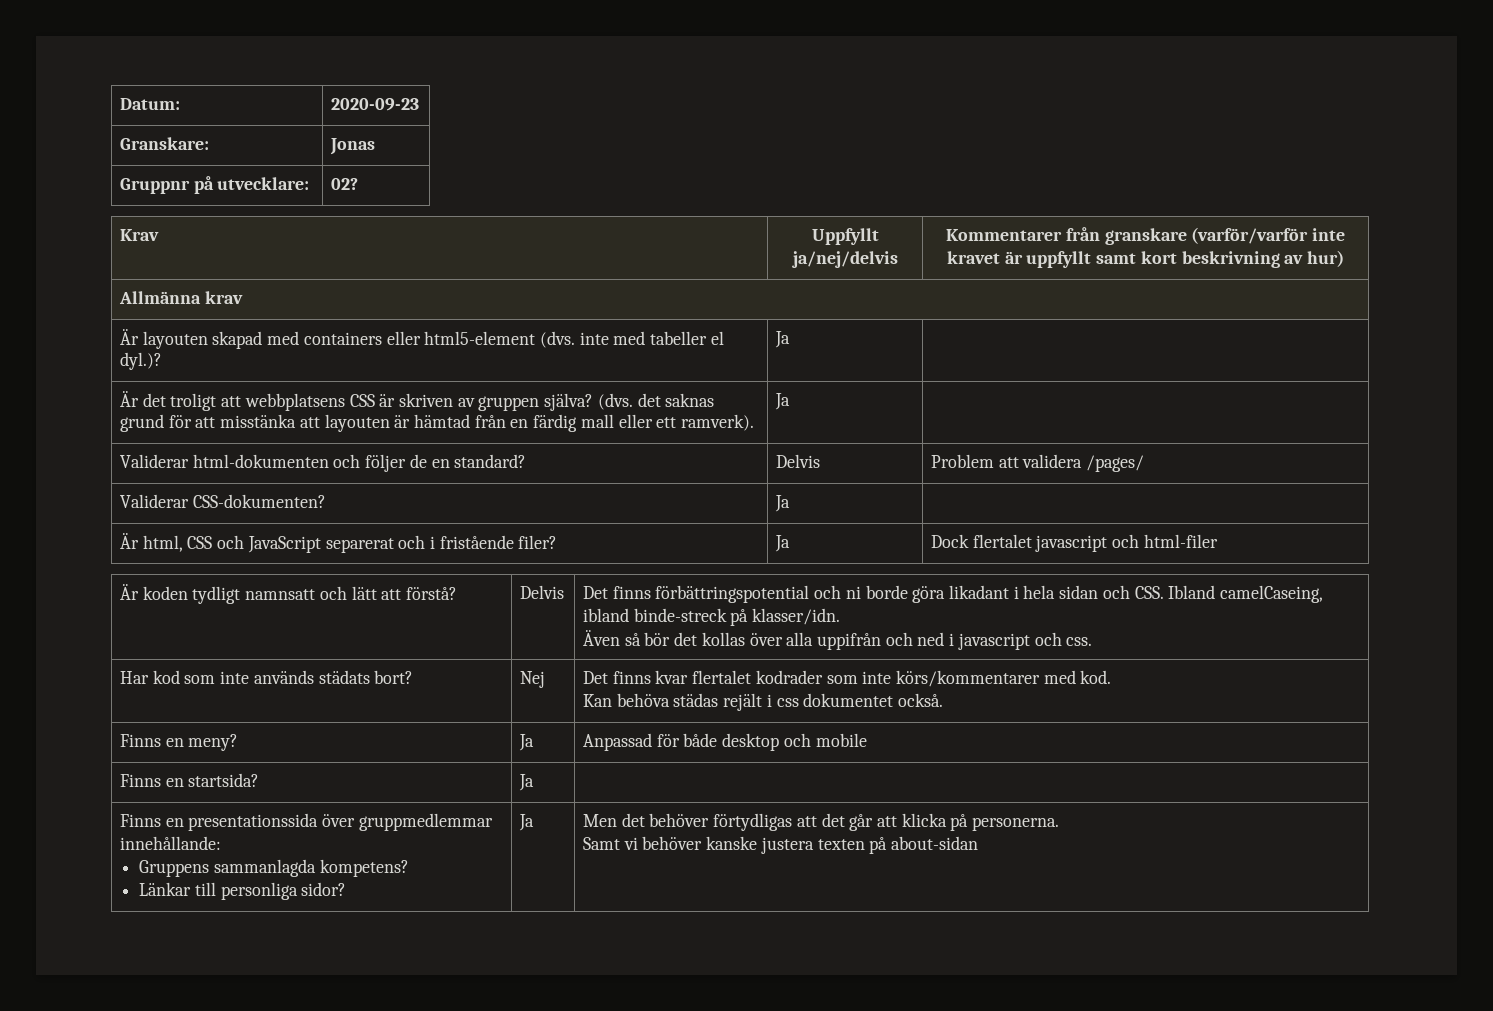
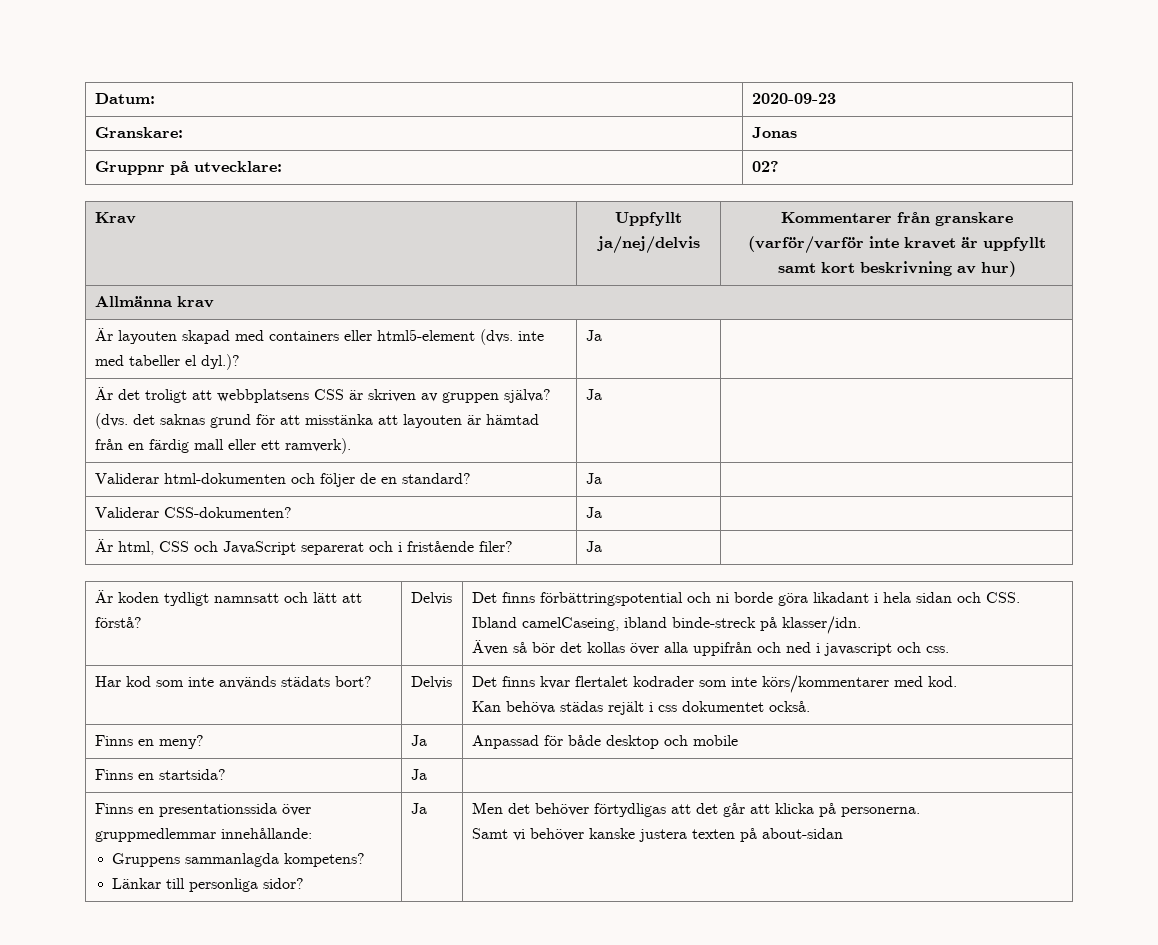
- Validerar html-dokumenten och följer de en standard? | Delvis | Problem att validera /pages/
+ Validerar html-dokumenten och följer de en standard? | Ja |
- Är html, CSS och JavaScript separerat och i fristående filer? | Ja | Dock flertalet javascript och html-filer
+ Är html, CSS och JavaScript separerat och i fristående filer? | Ja |
- Har kod som inte används städats bort? | Nej | Det finns kvar flertalet kodrader som inte körs/kommentarer med kod.
+ Har kod som inte används städats bort? | Delvis | Det finns kvar flertalet kodrader som inte körs/kommentarer med kod.

